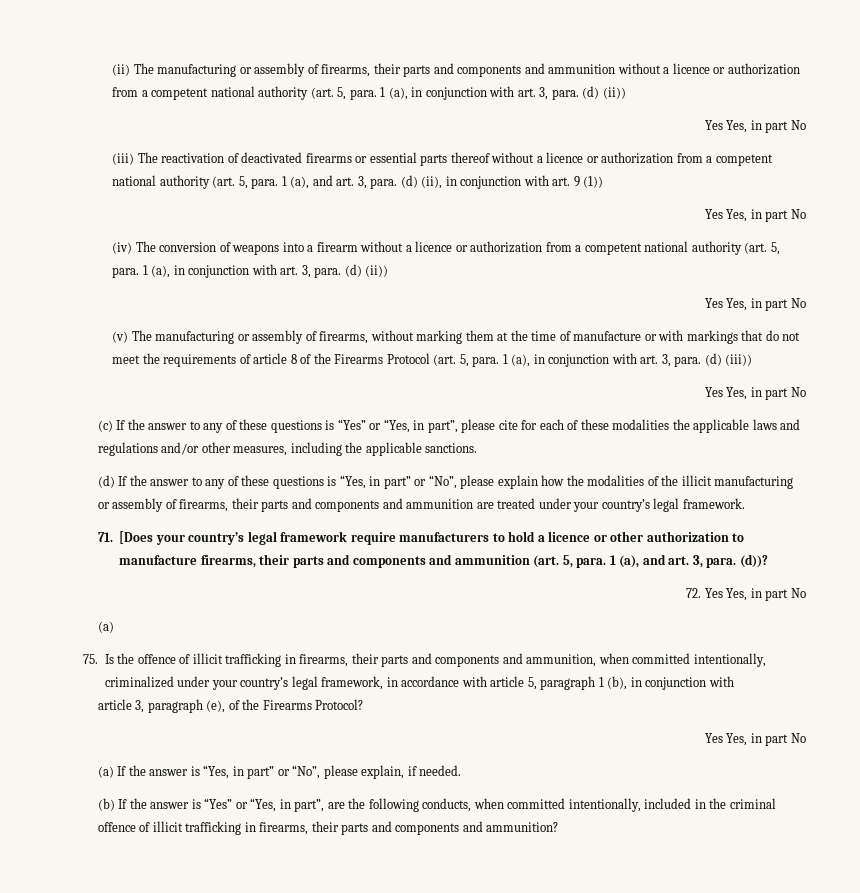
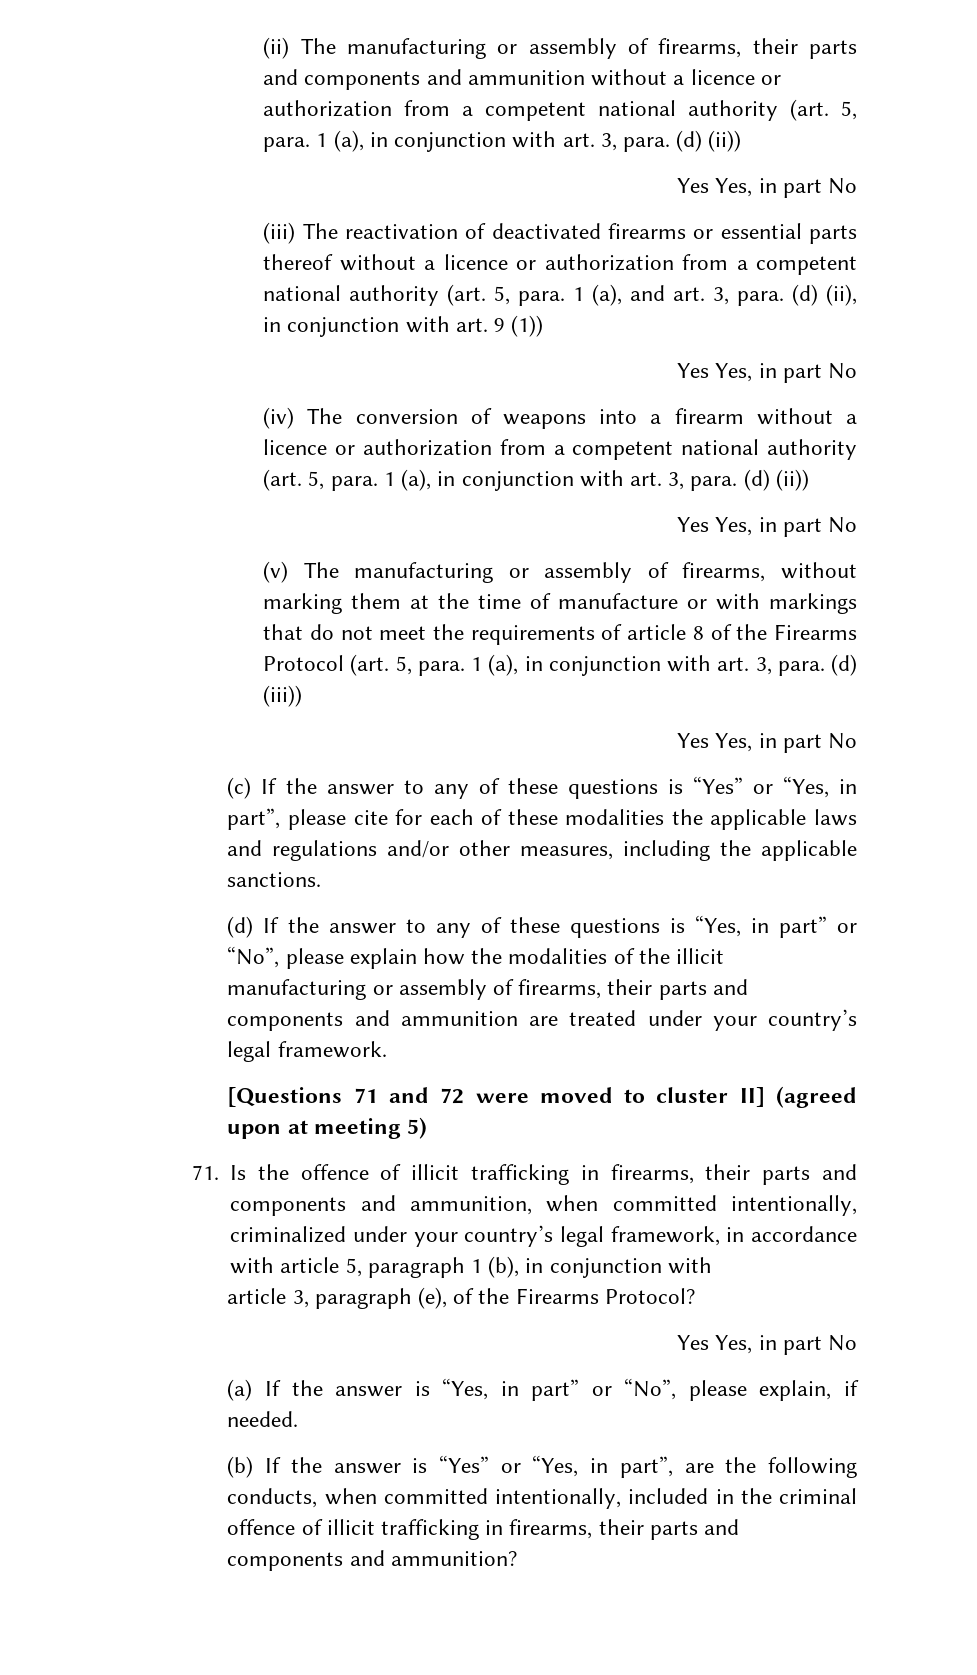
- 71. [Does your country’s legal framework require manufacturers to hold a licence or other authorization to manufacture firearms, their parts and components and ammunition (art. 5, para. 1 (a), and art. 3, para. (d))?
- 72. Yes Yes, in part No
- (a)
- 75. Is the offence of illicit trafficking in firearms, their parts and components and ammunition, when committed intentionally, criminalized under your country’s legal framework, in accordance with article 5, paragraph 1 (b), in conjunction with
+ [Questions 71 and 72 were moved to cluster II] (agreed upon at meeting 5)
+ 71. Is the offence of illicit trafficking in firearms, their parts and components and ammunition, when committed intentionally, criminalized under your country’s legal framework, in accordance with article 5, paragraph 1 (b), in conjunction with

